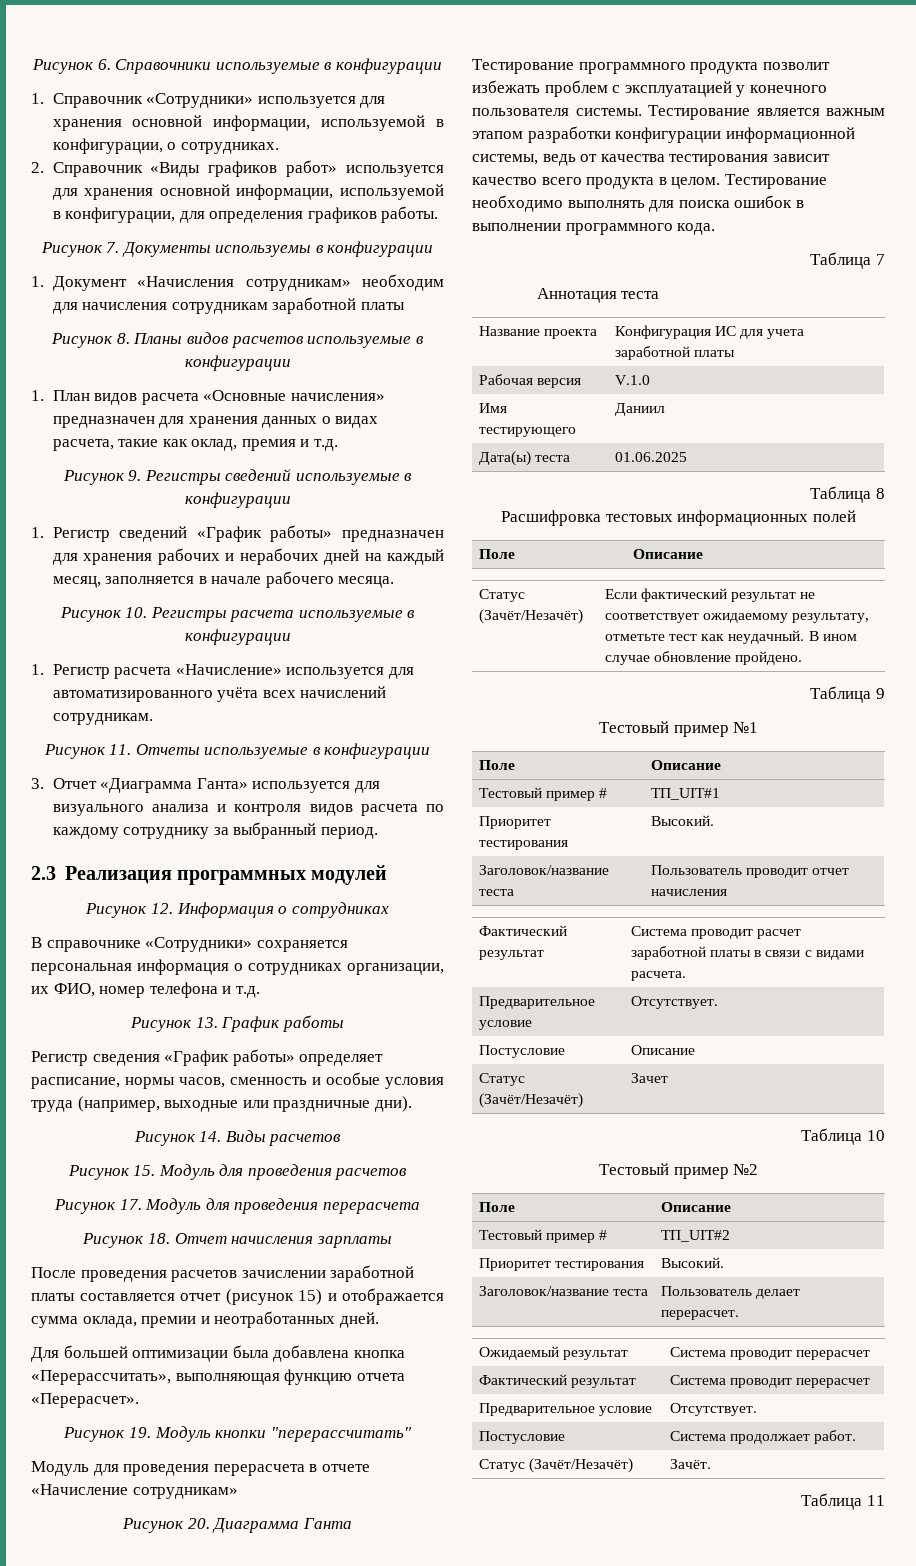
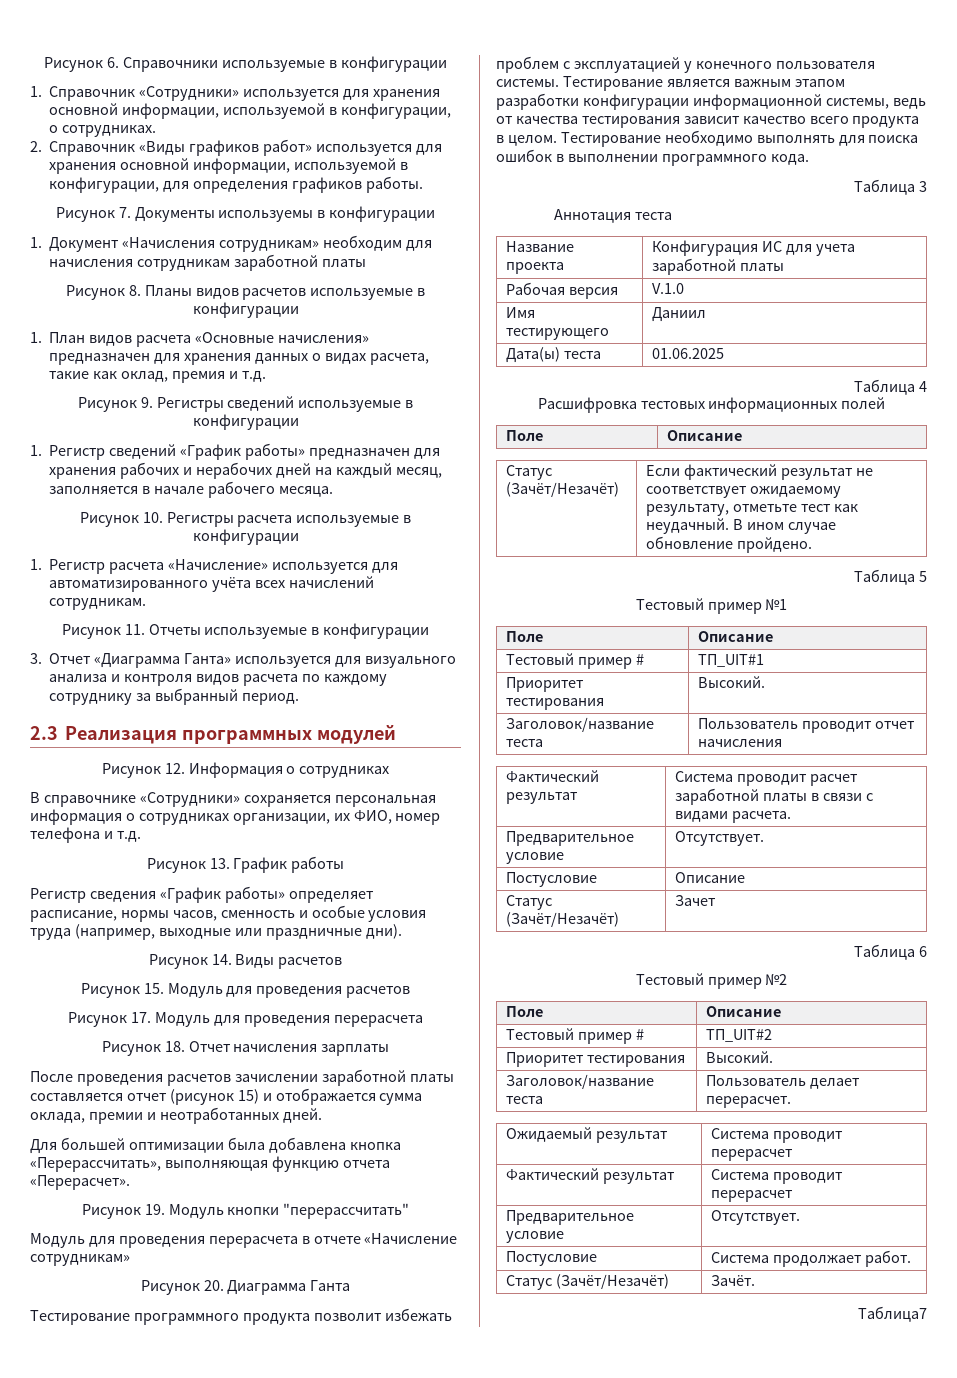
- Таблица 7
+ Таблица 3
- Таблица 8
+ Таблица 4
- Таблица 9
+ Таблица 5
- Таблица 10
+ Таблица 6
- Таблица 11
+ Таблица7

